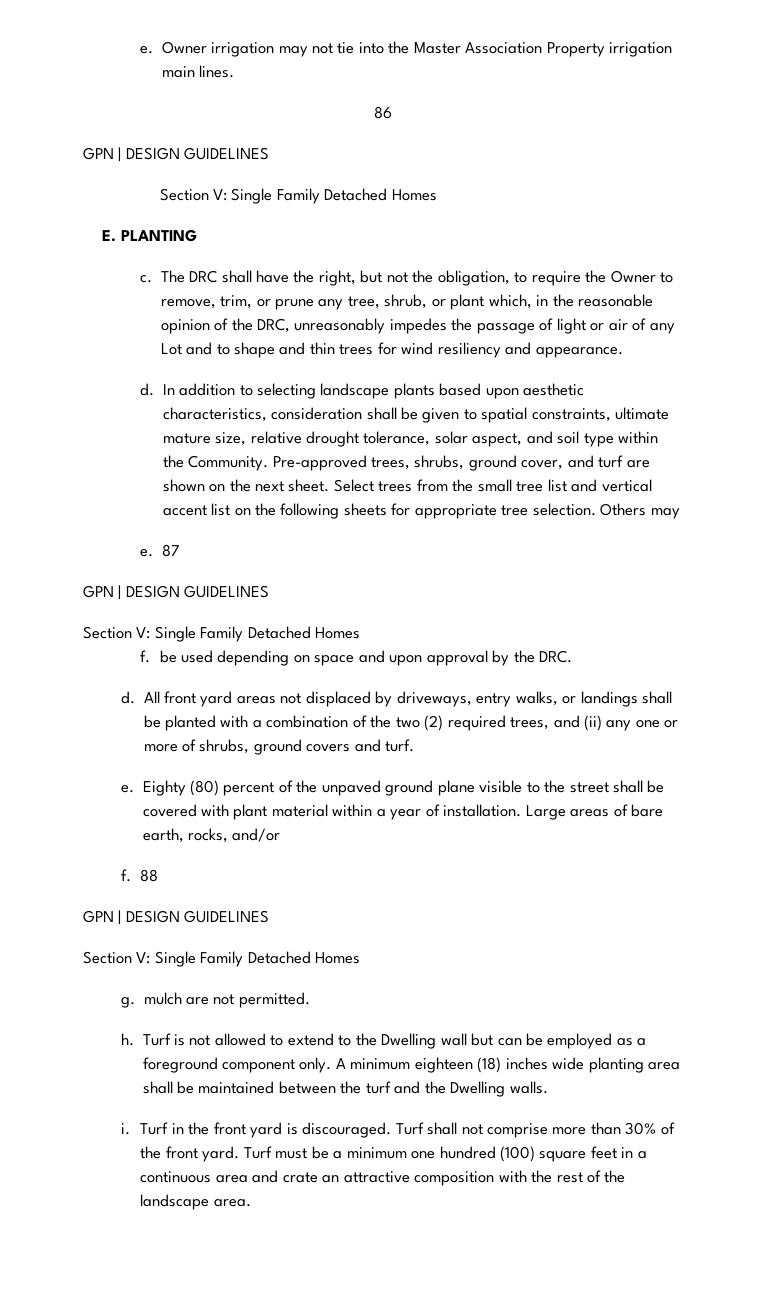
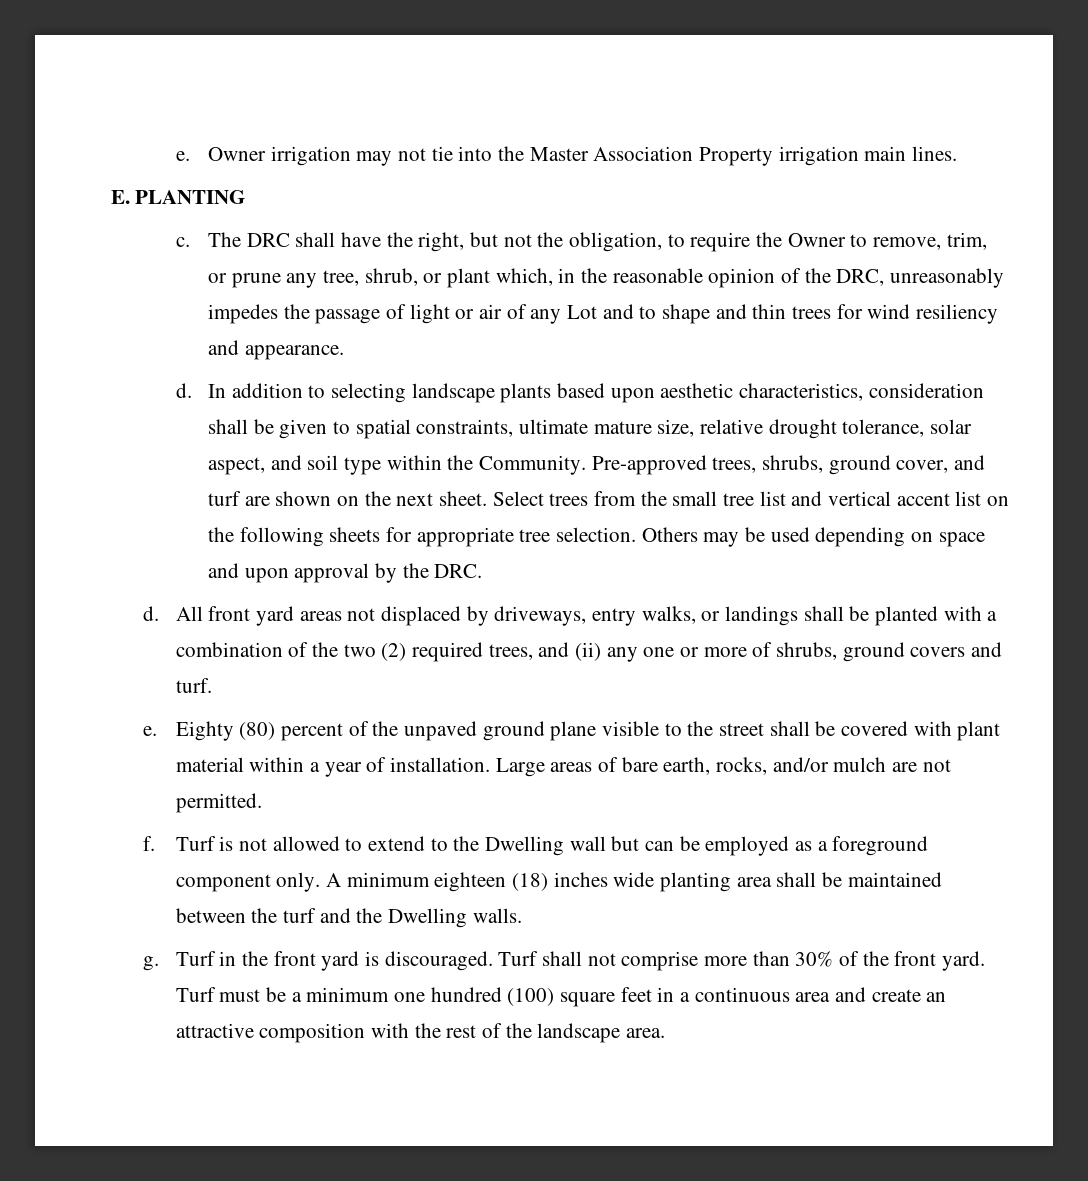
- 86
- GPN | DESIGN GUIDELINES
- Section V: Single Family Detached Homes
- Others may
- e. 87
- GPN | DESIGN GUIDELINES
- Section V: Single Family Detached Homes
- f. be used depending on space and upon approval by the DRC.
+ Others may be used depending on space and upon approval by the DRC.
- Large areas of bare earth, rocks, and/or
- f. 88
- GPN | DESIGN GUIDELINES
- Section V: Single Family Detached Homes
- g. mulch are not permitted.
+ Large areas of bare earth, rocks, and/or mulch are not permitted.
- h.
+ f.
- i.
+ g.
- Turf must be a minimum one hundred (100) square feet in a continuous area and crate an attractive composition with the rest of the landscape area.
+ Turf must be a minimum one hundred (100) square feet in a continuous area and create an attractive composition with the rest of the landscape area.

